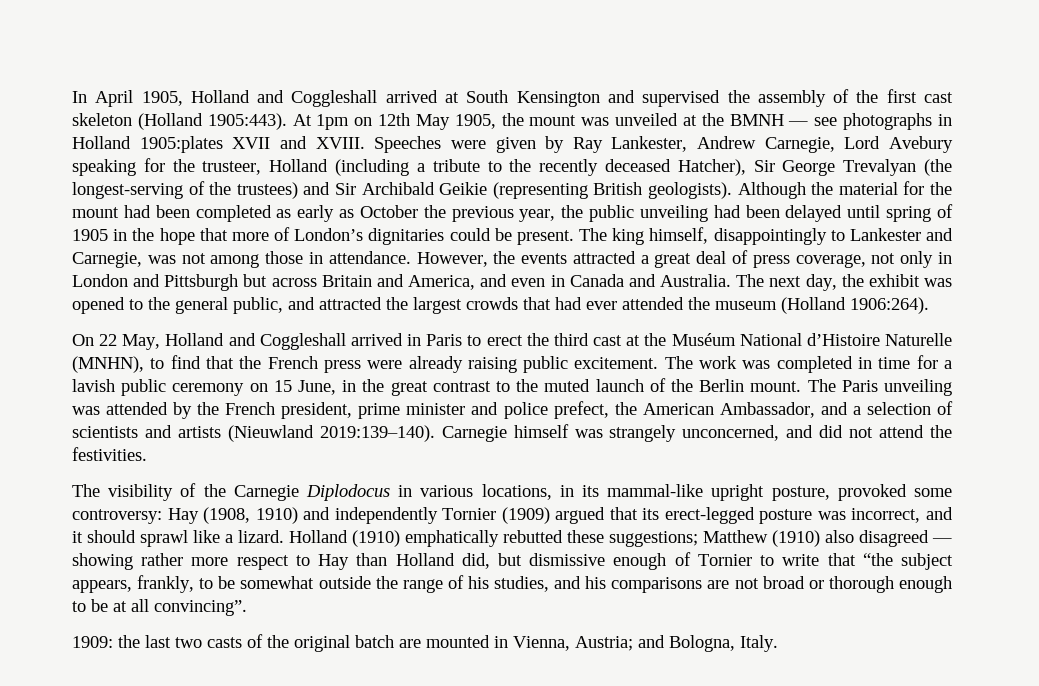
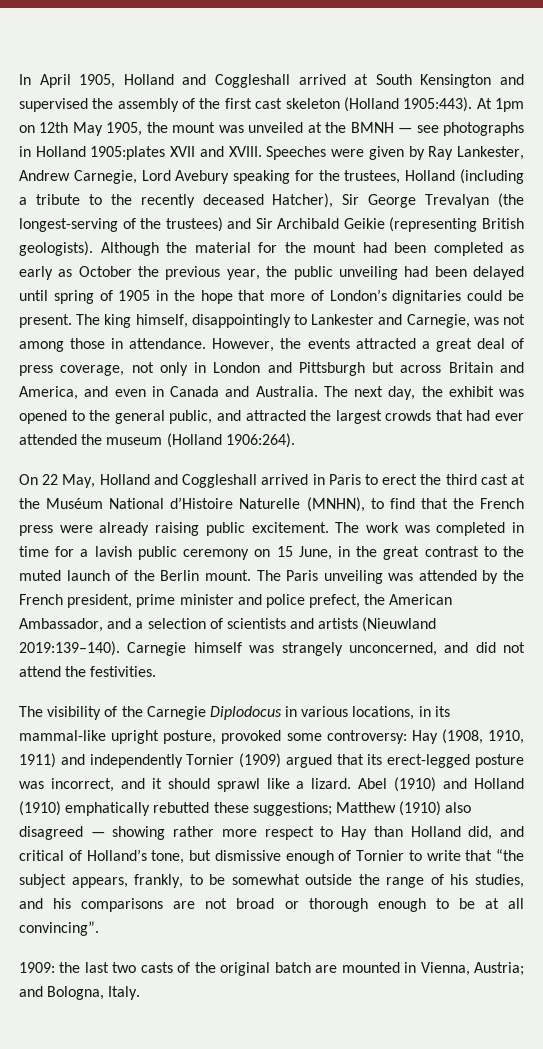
- Speeches were given by Ray Lankester, Andrew Carnegie, Lord Avebury speaking for the trusteer, Holland (including a tribute to the recently deceased Hatcher), Sir George Trevalyan (the longest-serving of the trustees) and Sir Archibald Geikie (representing British geologists).
+ Speeches were given by Ray Lankester, Andrew Carnegie, Lord Avebury speaking for the trustees, Holland (including a tribute to the recently deceased Hatcher), Sir George Trevalyan (the longest-serving of the trustees) and Sir Archibald Geikie (representing British geologists).
- The visibility of the Carnegie Diplodocus in various locations, in its mammal-like upright posture, provoked some controversy: Hay (1908, 1910) and independently Tornier (1909) argued that its erect-legged posture was incorrect, and it should sprawl like a lizard.
+ The visibility of the Carnegie Diplodocus in various locations, in its mammal-like upright posture, provoked some controversy: Hay (1908, 1910, 1911) and independently Tornier (1909) argued that its erect-legged posture was incorrect, and it should sprawl like a lizard.
- Holland (1910) emphatically rebutted these suggestions; Matthew (1910) also disagreed — showing rather more respect to Hay than Holland did, but dismissive enough of Tornier to write that “the subject appears, frankly, to be somewhat outside the range of his studies, and his comparisons are not broad or thorough enough to be at all convincing”.
+ Abel (1910) and Holland (1910) emphatically rebutted these suggestions; Matthew (1910) also disagreed — showing rather more respect to Hay than Holland did, and critical of Holland’s tone, but dismissive enough of Tornier to write that “the subject appears, frankly, to be somewhat outside the range of his studies, and his comparisons are not broad or thorough enough to be at all convincing”.

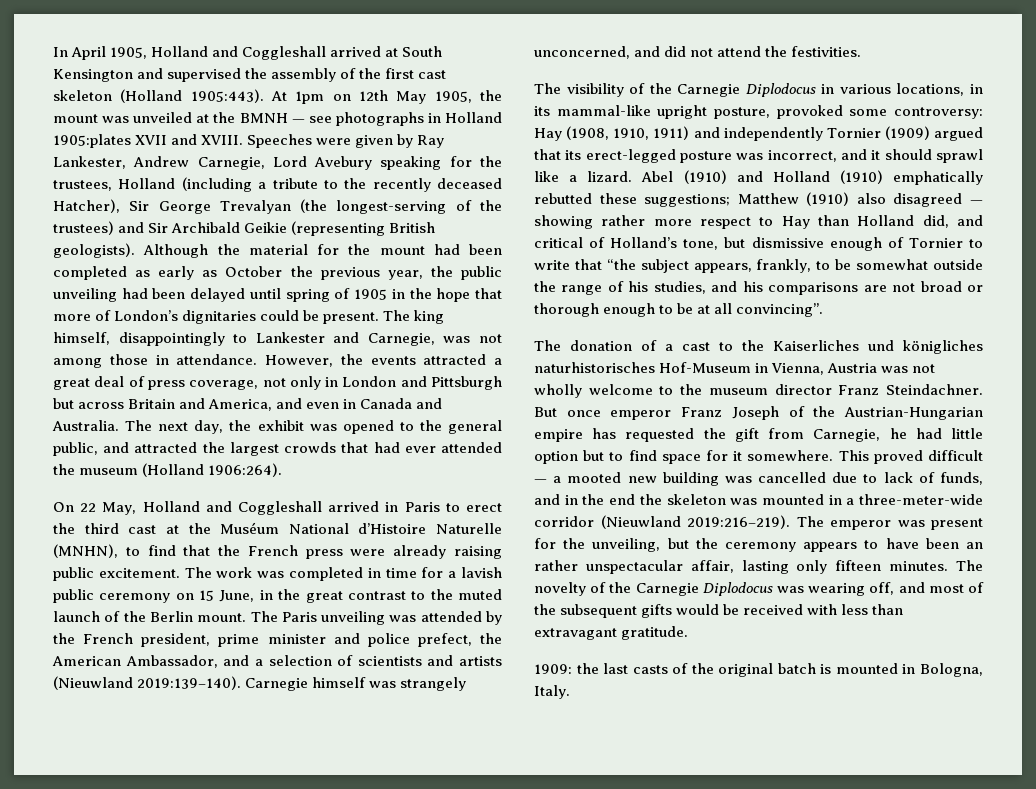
+ The donation of a cast to the Kaiserliches und königliches naturhistorisches Hof-Museum in Vienna, Austria was not wholly welcome to the museum director Franz Steindachner. But once emperor Franz Joseph of the Austrian-Hungarian empire has requested the gift from Carnegie, he had little option but to find space for it somewhere. This proved difficult — a mooted new building was cancelled due to lack of funds, and in the end the skeleton was mounted in a three-meter-wide corridor (Nieuwland 2019:216–219). The emperor was present for the unveiling, but the ceremony appears to have been an rather unspectacular affair, lasting only fifteen minutes. The novelty of the Carnegie Diplodocus was wearing off, and most of the subsequent gifts would be received with less than extravagant gratitude.
- 1909: the last two casts of the original batch are mounted in Vienna, Austria; and Bologna, Italy.
+ 1909: the last casts of the original batch is mounted in Bologna, Italy.

